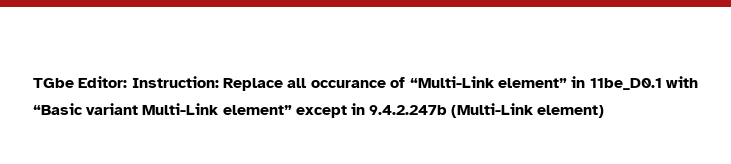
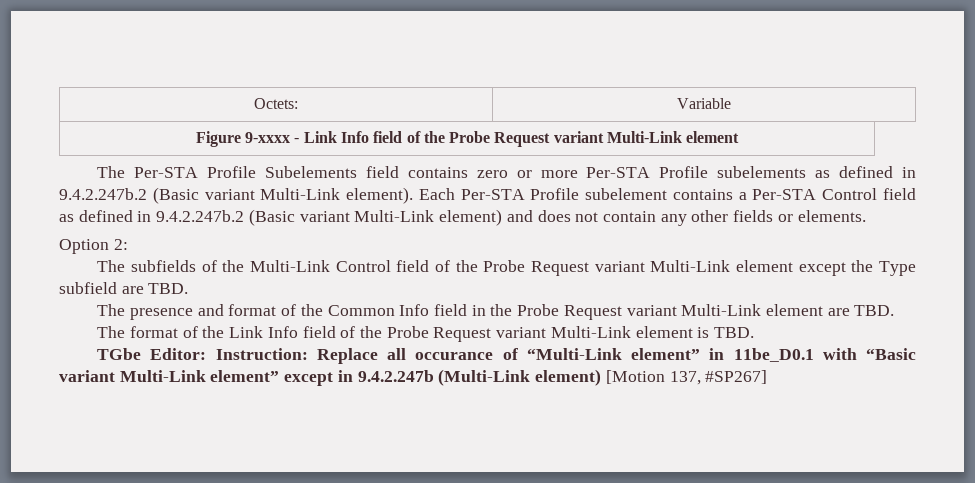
+ Octets: | Variable
+ Figure 9-xxxx - Link Info field of the Probe Request variant Multi-Link element
+ The Per-STA Profile Subelements field contains zero or more Per-STA Profile subelements as defined in 9.4.2.247b.2 (Basic variant Multi-Link element). Each Per-STA Profile subelement contains a Per-STA Control field as defined in 9.4.2.247b.2 (Basic variant Multi-Link element) and does not contain any other fields or elements.
+ Option 2:
+ The subfields of the Multi-Link Control field of the Probe Request variant Multi-Link element except the Type subfield are TBD.
+ The presence and format of the Common Info field in the Probe Request variant Multi-Link element are TBD.
+ The format of the Link Info field of the Probe Request variant Multi-Link element is TBD.
- TGbe Editor: Instruction: Replace all occurance of “Multi-Link element” in 11be_D0.1 with “Basic variant Multi-Link element” except in 9.4.2.247b (Multi-Link element)
+ TGbe Editor: Instruction: Replace all occurance of “Multi-Link element” in 11be_D0.1 with “Basic variant Multi-Link element” except in 9.4.2.247b (Multi-Link element) [Motion 137, #SP267]

